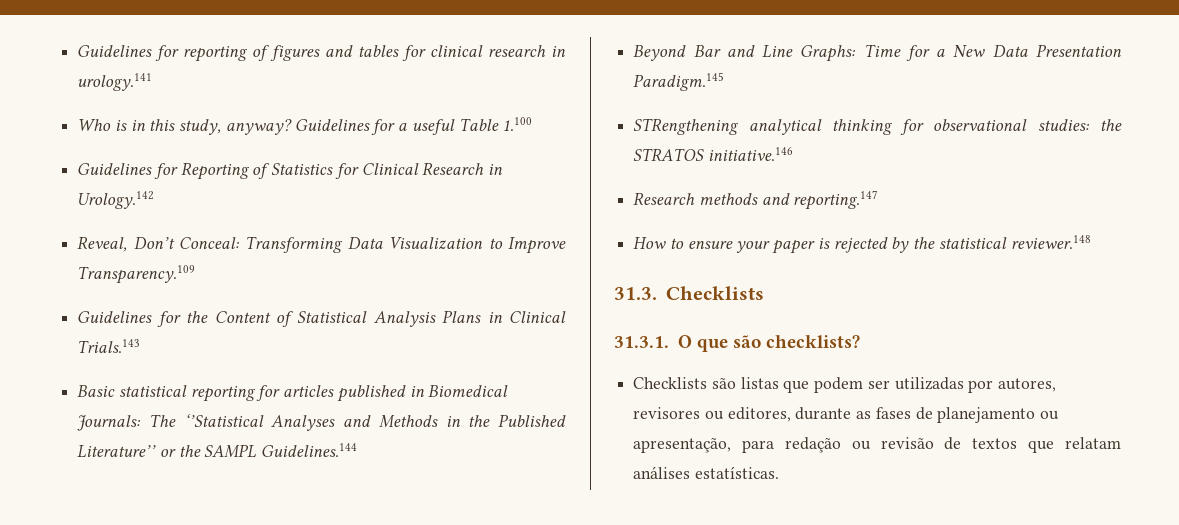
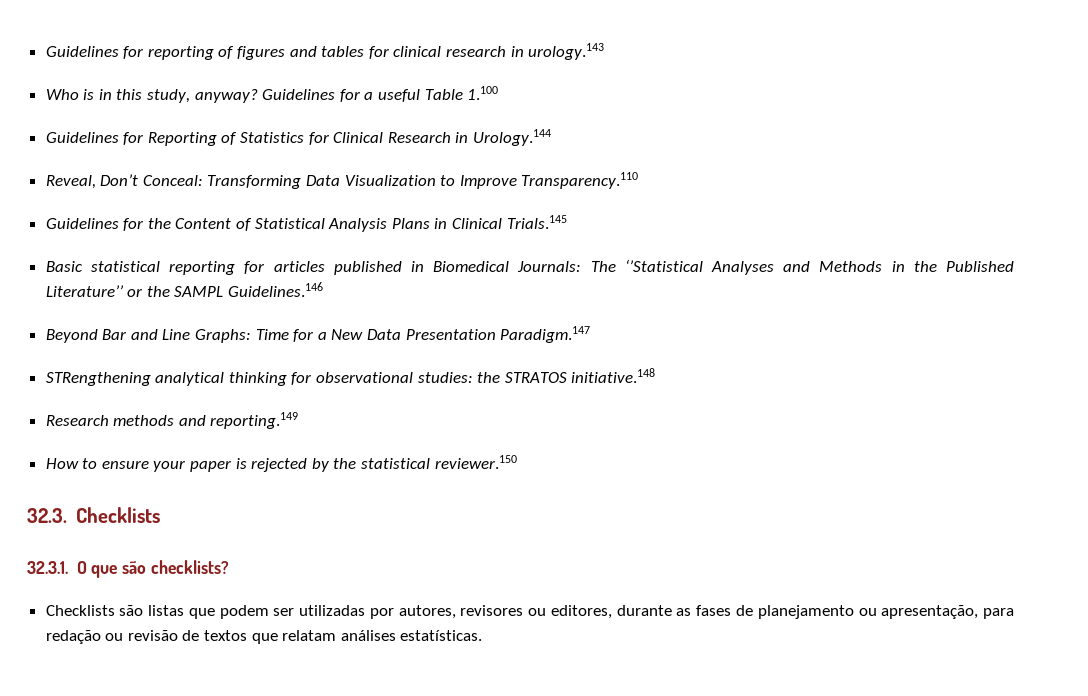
- Guidelines for reporting of figures and tables for clinical research in urology.141
+ Guidelines for reporting of figures and tables for clinical research in urology.143
- Guidelines for Reporting of Statistics for Clinical Research in Urology.142
+ Guidelines for Reporting of Statistics for Clinical Research in Urology.144
- Reveal, Don’t Conceal: Transforming Data Visualization to Improve Transparency.109
+ Reveal, Don’t Conceal: Transforming Data Visualization to Improve Transparency.110
- Guidelines for the Content of Statistical Analysis Plans in Clinical Trials.143
+ Guidelines for the Content of Statistical Analysis Plans in Clinical Trials.145
- Basic statistical reporting for articles published in Biomedical Journals: The ‘’Statistical Analyses and Methods in the Published Literature’’ or the SAMPL Guidelines.144
+ Basic statistical reporting for articles published in Biomedical Journals: The ‘’Statistical Analyses and Methods in the Published Literature’’ or the SAMPL Guidelines.146
- Beyond Bar and Line Graphs: Time for a New Data Presentation Paradigm.145
+ Beyond Bar and Line Graphs: Time for a New Data Presentation Paradigm.147
- STRengthening analytical thinking for observational studies: the STRATOS initiative.146
+ STRengthening analytical thinking for observational studies: the STRATOS initiative.148
- Research methods and reporting.147
+ Research methods and reporting.149
- How to ensure your paper is rejected by the statistical reviewer.148
- 31.3. Checklists
+ How to ensure your paper is rejected by the statistical reviewer.150
+ 32.3. Checklists
- 31.3.1. O que são checklists?
+ 32.3.1. O que são checklists?

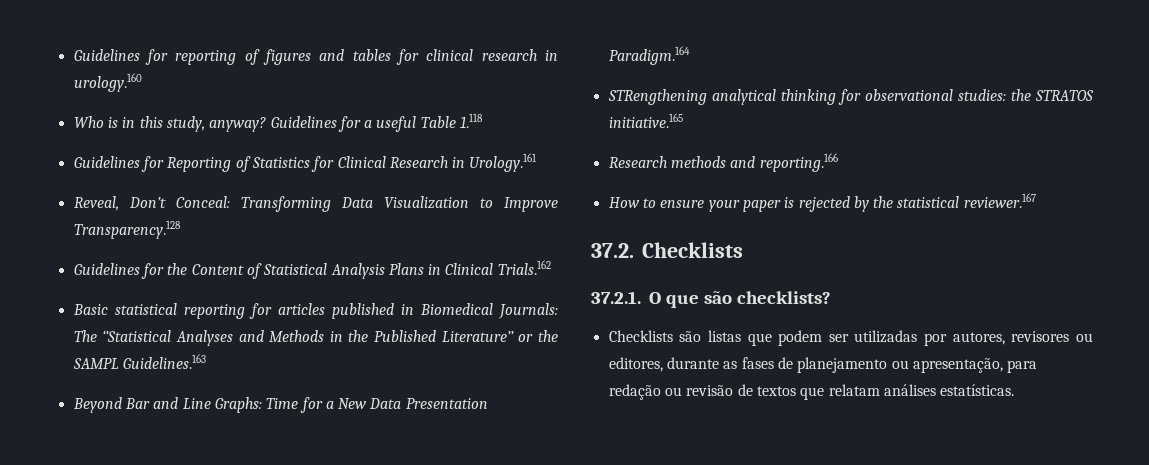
- Guidelines for reporting of figures and tables for clinical research in urology.143
+ Guidelines for reporting of figures and tables for clinical research in urology.160
- Guidelines for a useful Table 1.100
+ Guidelines for a useful Table 1.118
- Guidelines for Reporting of Statistics for Clinical Research in Urology.144
+ Guidelines for Reporting of Statistics for Clinical Research in Urology.161
- Reveal, Don’t Conceal: Transforming Data Visualization to Improve Transparency.110
+ Reveal, Don’t Conceal: Transforming Data Visualization to Improve Transparency.128
- Guidelines for the Content of Statistical Analysis Plans in Clinical Trials.145
+ Guidelines for the Content of Statistical Analysis Plans in Clinical Trials.162
- Basic statistical reporting for articles published in Biomedical Journals: The ‘’Statistical Analyses and Methods in the Published Literature’’ or the SAMPL Guidelines.146
+ Basic statistical reporting for articles published in Biomedical Journals: The ‘’Statistical Analyses and Methods in the Published Literature’’ or the SAMPL Guidelines.163
- Beyond Bar and Line Graphs: Time for a New Data Presentation Paradigm.147
+ Beyond Bar and Line Graphs: Time for a New Data Presentation Paradigm.164
- STRengthening analytical thinking for observational studies: the STRATOS initiative.148
+ STRengthening analytical thinking for observational studies: the STRATOS initiative.165
- Research methods and reporting.149
+ Research methods and reporting.166
- How to ensure your paper is rejected by the statistical reviewer.150
- 32.3. Checklists
+ How to ensure your paper is rejected by the statistical reviewer.167
+ 37.2. Checklists
- 32.3.1. O que são checklists?
+ 37.2.1. O que são checklists?

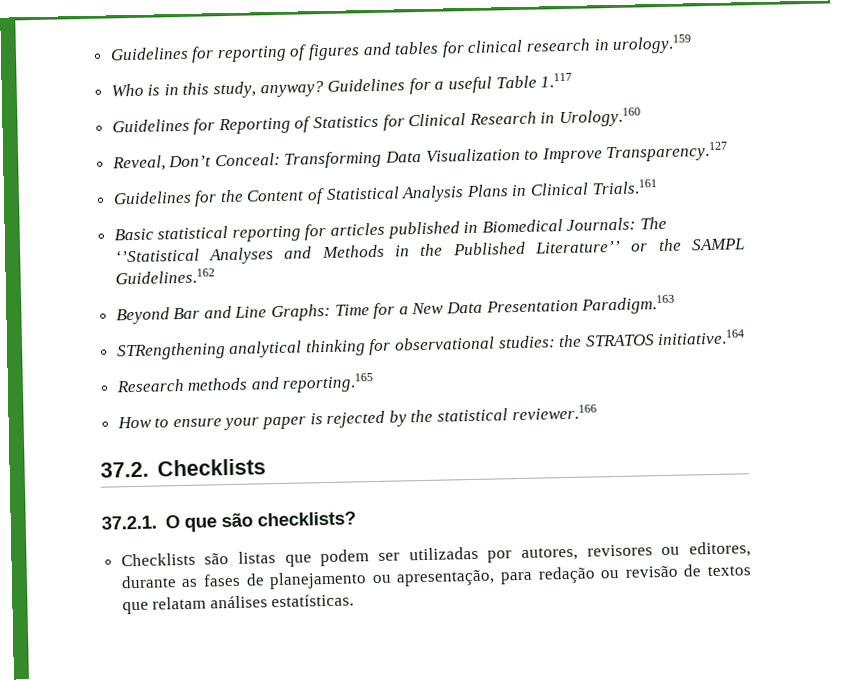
- Guidelines for reporting of figures and tables for clinical research in urology.160
+ Guidelines for reporting of figures and tables for clinical research in urology.159
- Guidelines for a useful Table 1.118
+ Guidelines for a useful Table 1.117
- Guidelines for Reporting of Statistics for Clinical Research in Urology.161
+ Guidelines for Reporting of Statistics for Clinical Research in Urology.160
- Reveal, Don’t Conceal: Transforming Data Visualization to Improve Transparency.128
+ Reveal, Don’t Conceal: Transforming Data Visualization to Improve Transparency.127
- Guidelines for the Content of Statistical Analysis Plans in Clinical Trials.162
+ Guidelines for the Content of Statistical Analysis Plans in Clinical Trials.161
- Basic statistical reporting for articles published in Biomedical Journals: The ‘’Statistical Analyses and Methods in the Published Literature’’ or the SAMPL Guidelines.163
+ Basic statistical reporting for articles published in Biomedical Journals: The ‘’Statistical Analyses and Methods in the Published Literature’’ or the SAMPL Guidelines.162
- Beyond Bar and Line Graphs: Time for a New Data Presentation Paradigm.164
+ Beyond Bar and Line Graphs: Time for a New Data Presentation Paradigm.163
- STRengthening analytical thinking for observational studies: the STRATOS initiative.165
+ STRengthening analytical thinking for observational studies: the STRATOS initiative.164
- Research methods and reporting.166
+ Research methods and reporting.165
- How to ensure your paper is rejected by the statistical reviewer.167
+ How to ensure your paper is rejected by the statistical reviewer.166

